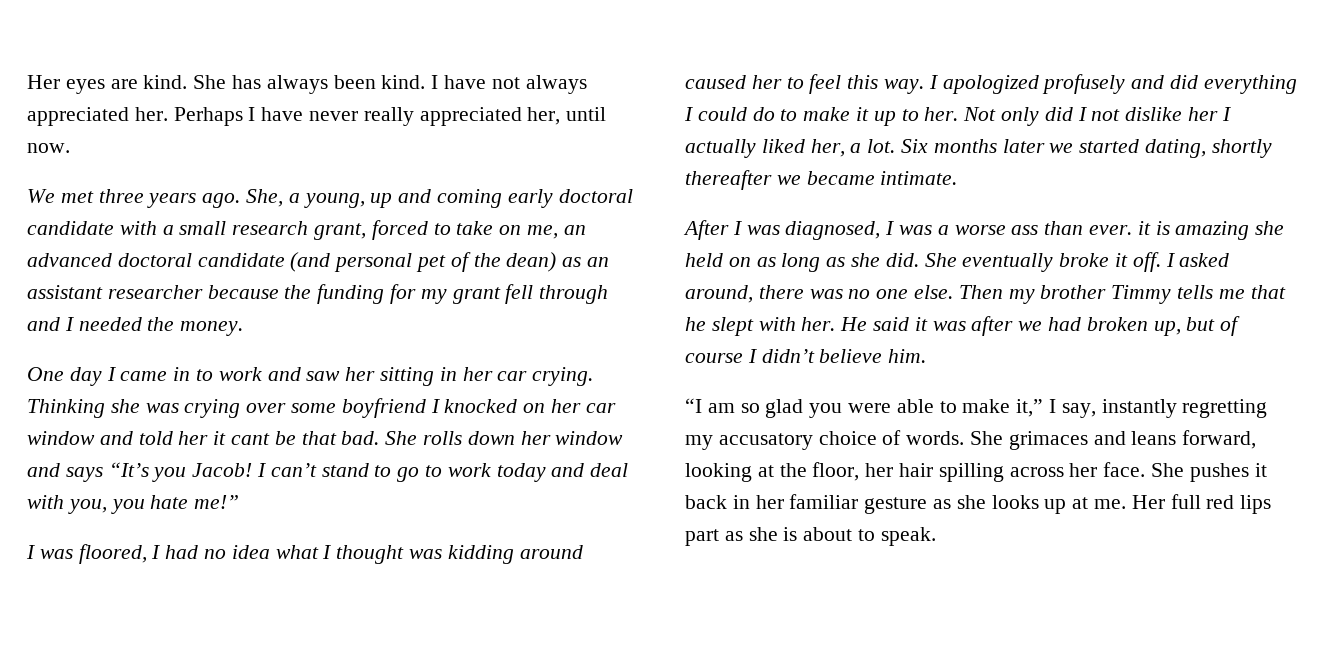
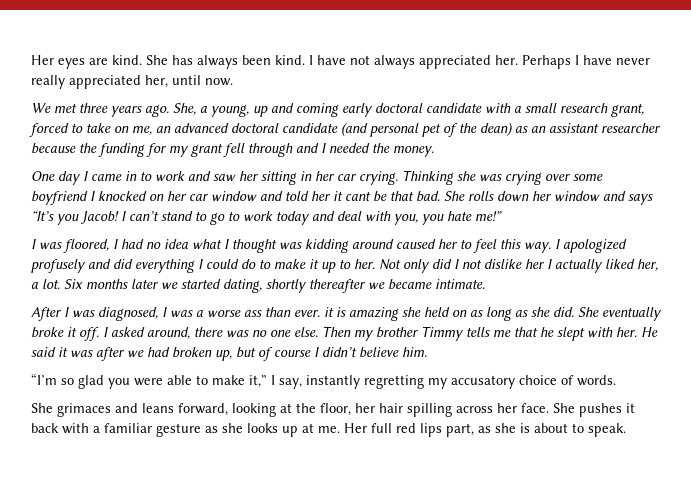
- “I am so glad you were able to make it,” I say, instantly regretting my accusatory choice of words. She grimaces and leans forward, looking at the floor, her hair spilling across her face.
+ “I’m so glad you were able to make it,” I say, instantly regretting my accusatory choice of words.
+ She grimaces and leans forward, looking at the floor, her hair spilling across her face.
- She pushes it back in her familiar gesture as she looks up at me.
+ She pushes it back with a familiar gesture as she looks up at me.
- Her full red lips part as she is about to speak.
+ Her full red lips part, as she is about to speak.

